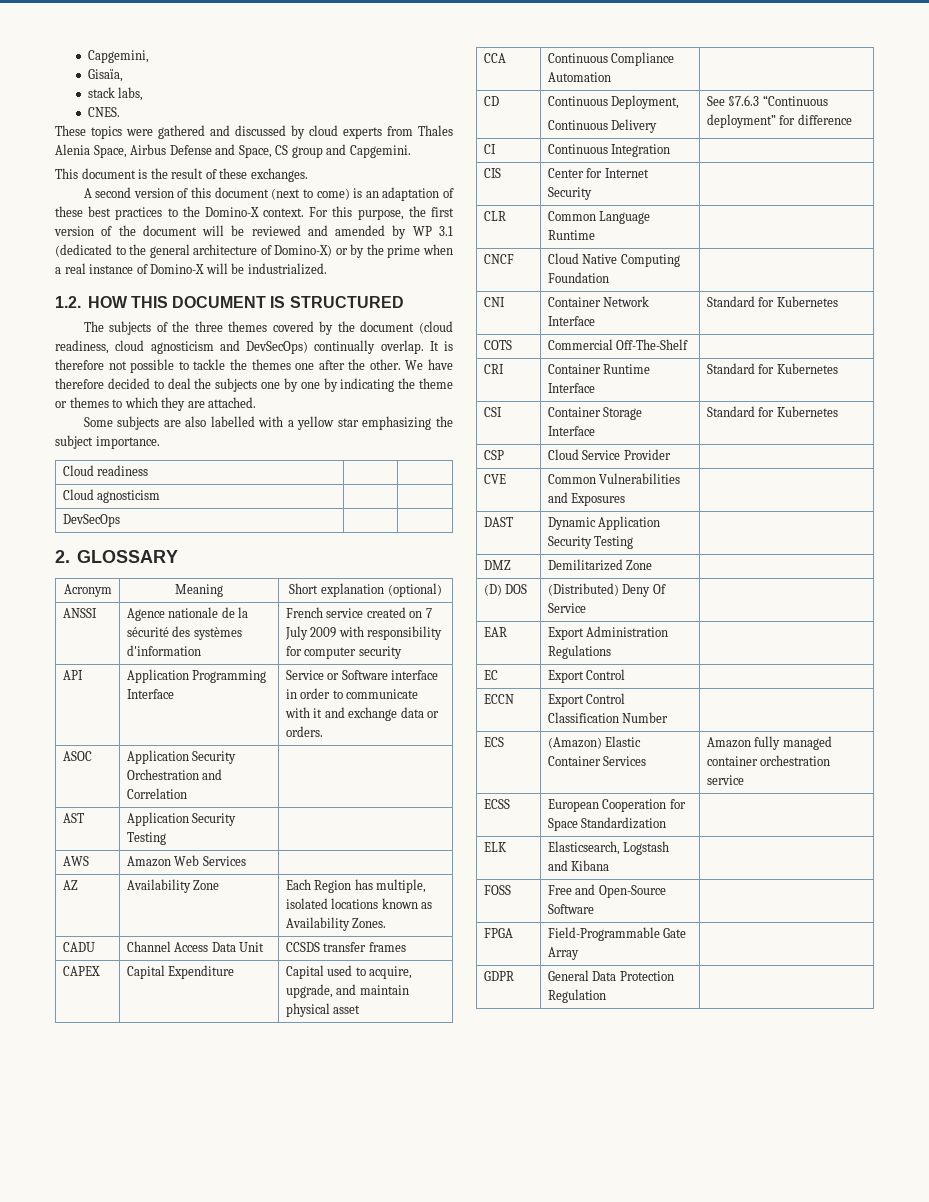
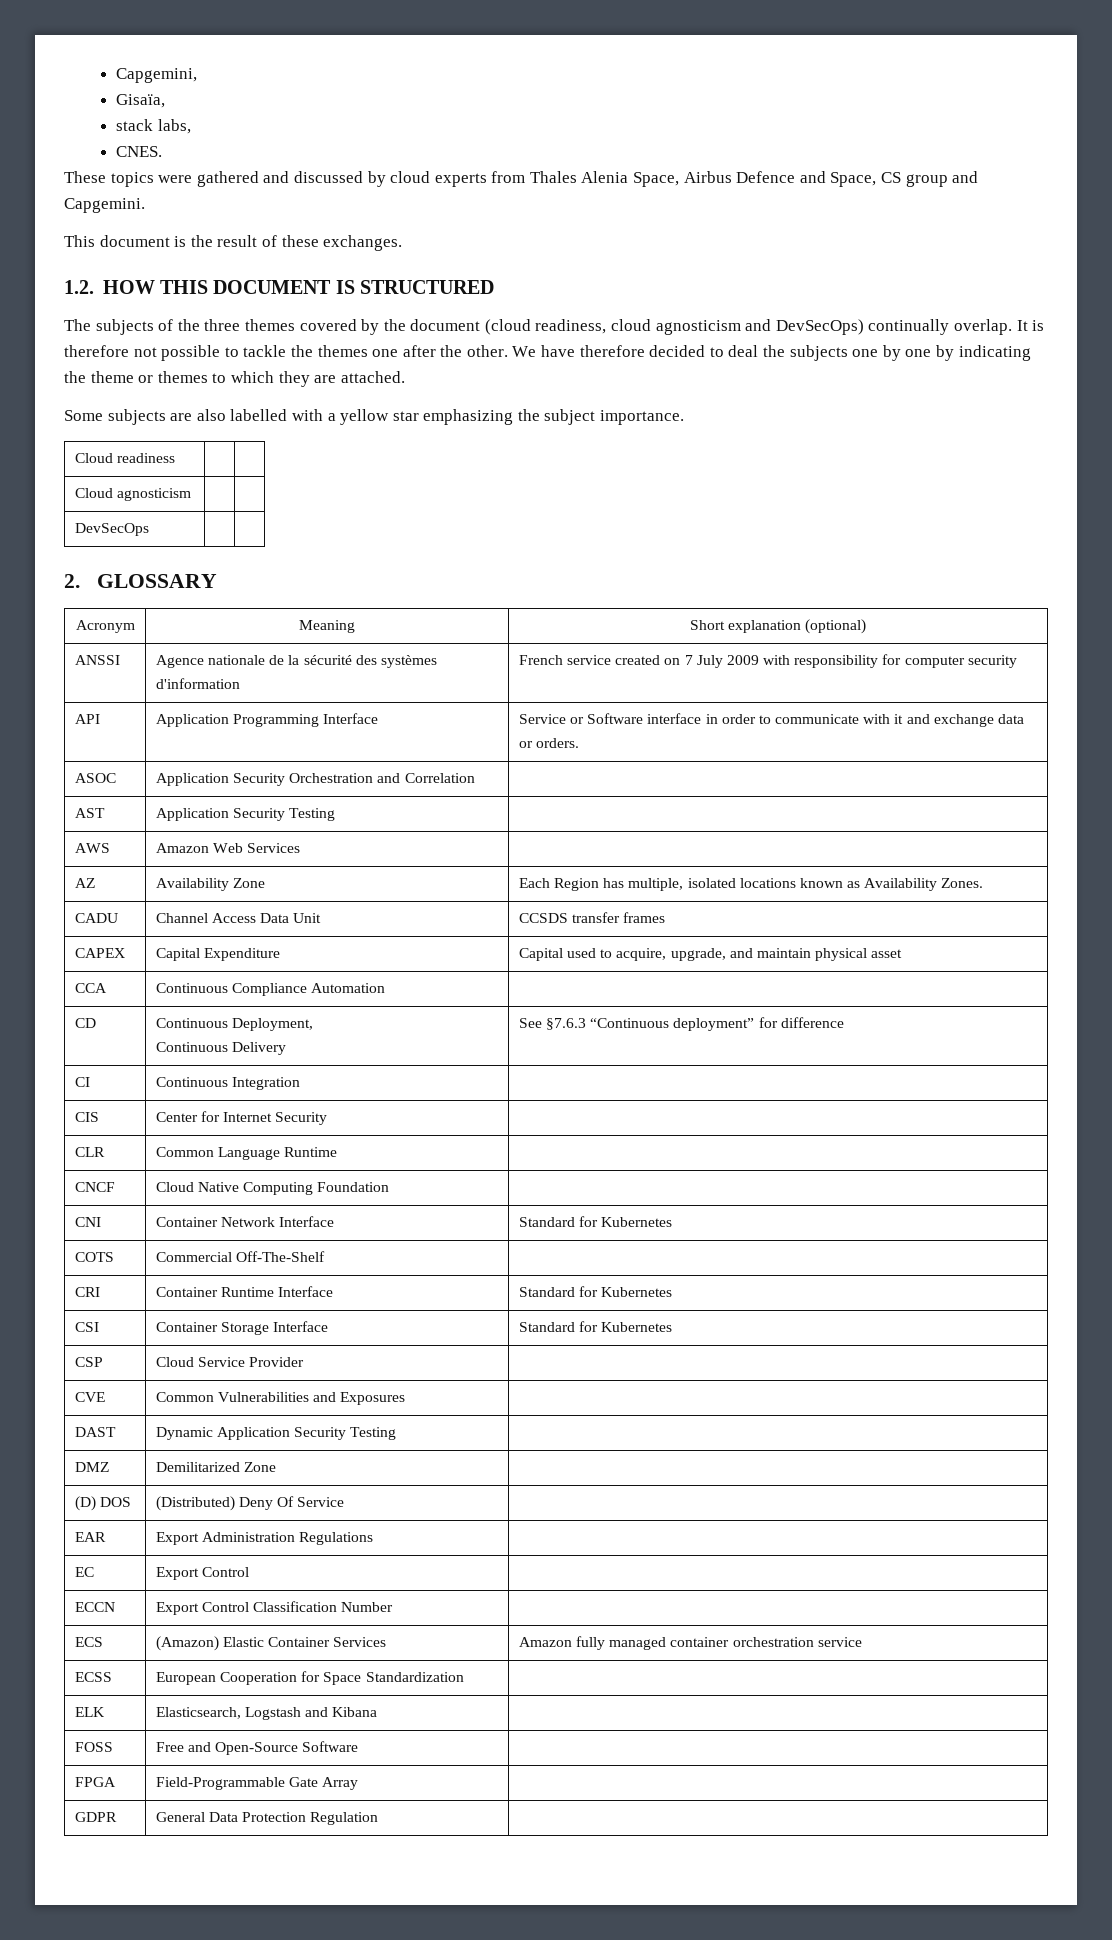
- These topics were gathered and discussed by cloud experts from Thales Alenia Space, Airbus Defense and Space, CS group and Capgemini.
+ These topics were gathered and discussed by cloud experts from Thales Alenia Space, Airbus Defence and Space, CS group and Capgemini.
- A second version of this document (next to come) is an adaptation of these best practices to the Domino-X context. For this purpose, the first version of the document will be reviewed and amended by WP 3.1 (dedicated to the general architecture of Domino-X) or by the prime when a real instance of Domino-X will be industrialized.

